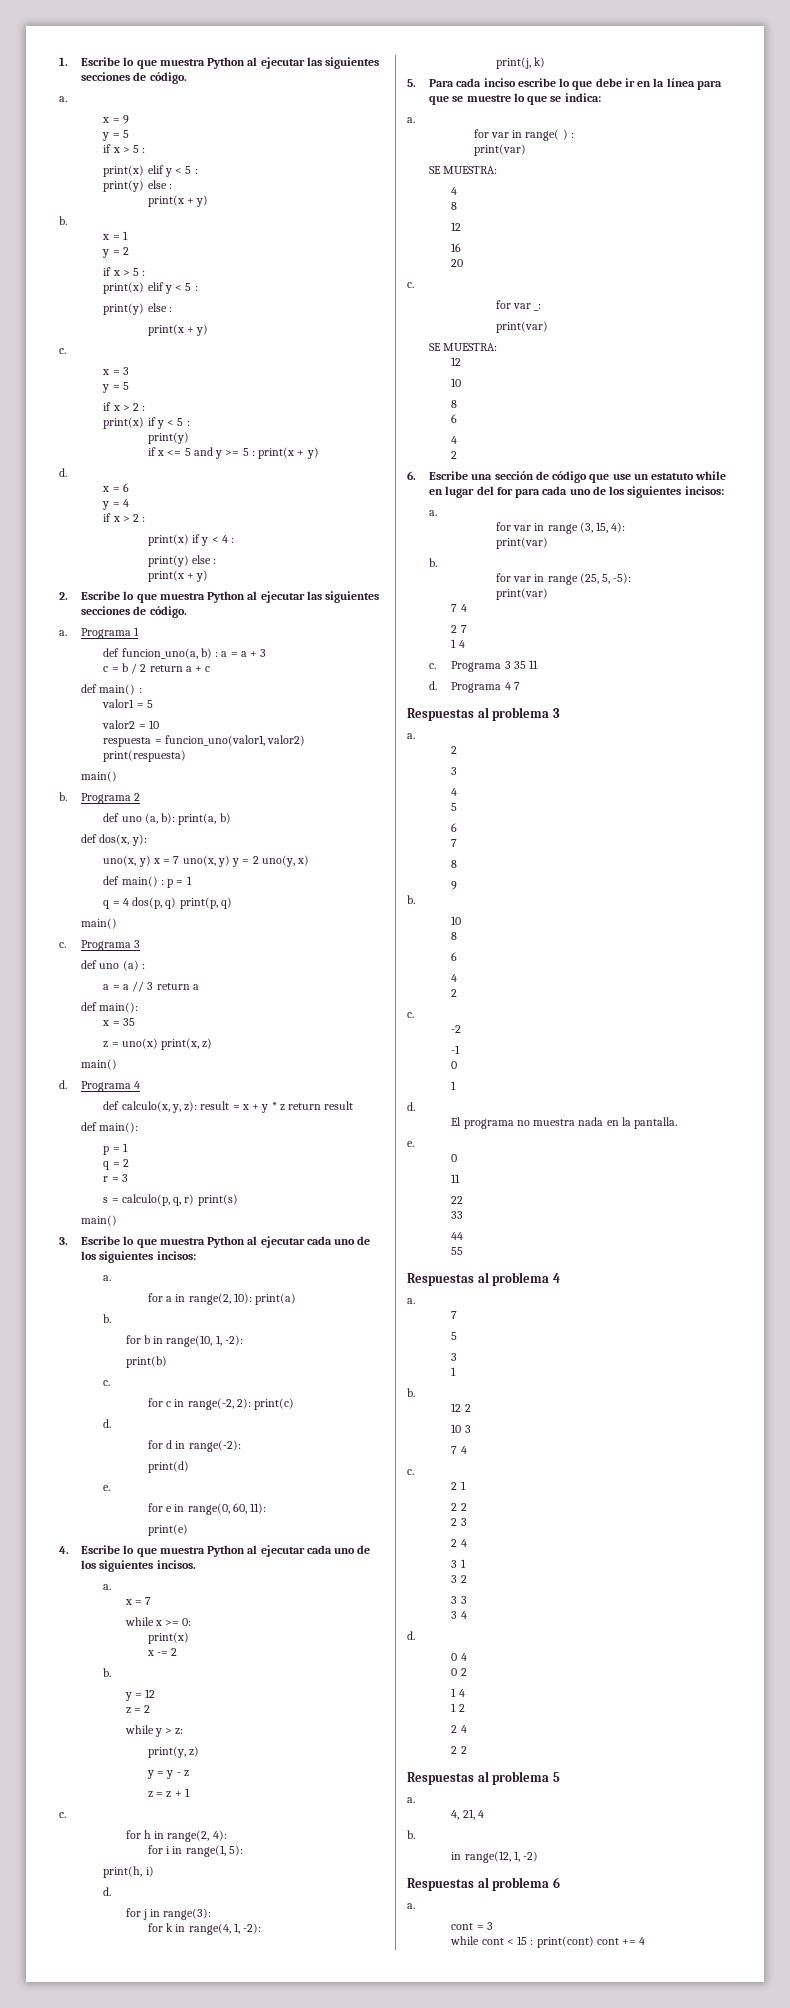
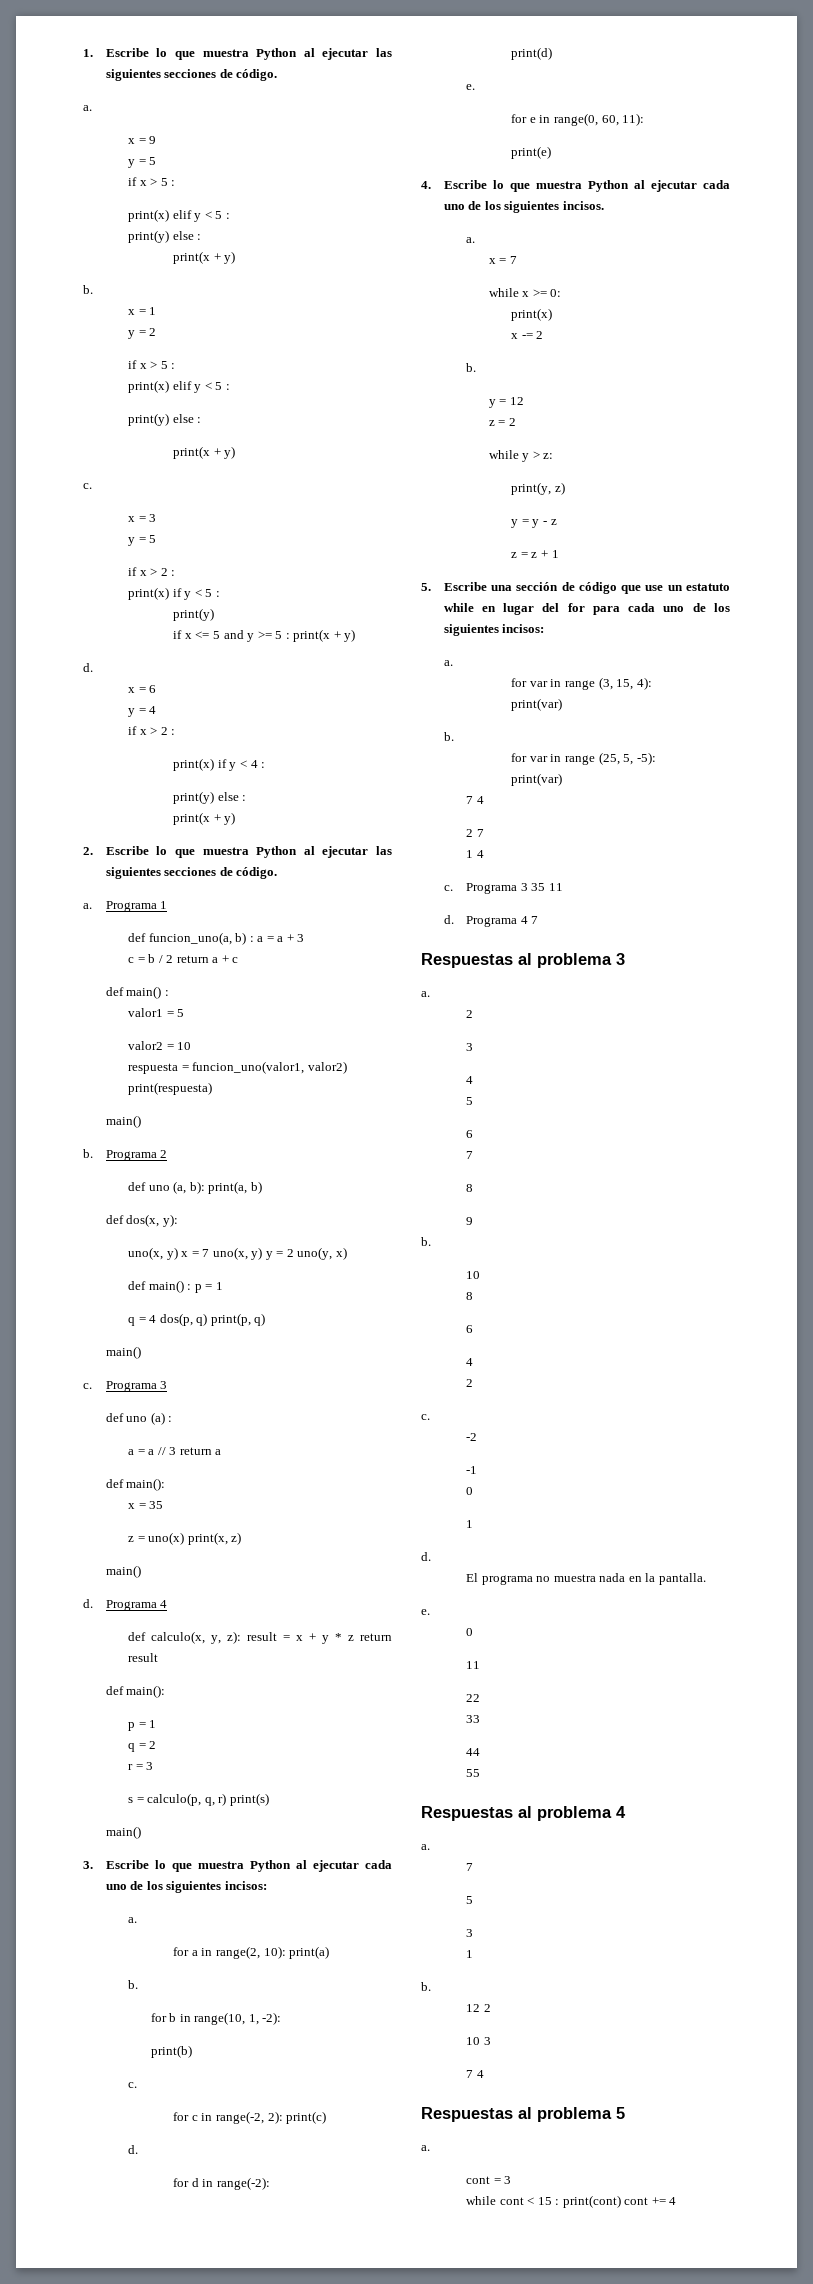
  z = z + 1
- c.
- for h in range(2, 4):
- for i in range(1, 5):
- print(h, i)
- d.
- for j in range(3):
- for k in range(4, 1, -2):
- print(j, k)
- 5. Para cada inciso escribe lo que debe ir en la línea para que se muestre lo que se indica:
- a.
- for var in range( ) :
- print(var)
- SE MUESTRA:
- 4
- 8
- 12
- 16
- 20
- c.
- for var _:
- print(var)
- SE MUESTRA:
- 12
- 10
- 8
- 6
- 4
- 2
- 6. Escribe una sección de código que use un estatuto while en lugar del for para cada uno de los siguientes incisos:
+ 5. Escribe una sección de código que use un estatuto while en lugar del for para cada uno de los siguientes incisos:
  10 3
  7 4
- c.
- 2 1
- 2 2
- 2 3
- 2 4
- 3 1
- 3 2
- 3 3
- 3 4
- d.
- 0 4
- 0 2
- 1 4
- 1 2
- 2 4
- 2 2
- 4, 21, 4
- b.
- in range(12, 1, -2)
- Respuestas al problema 6
- a.

